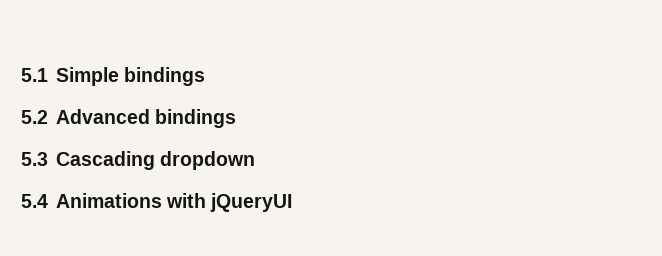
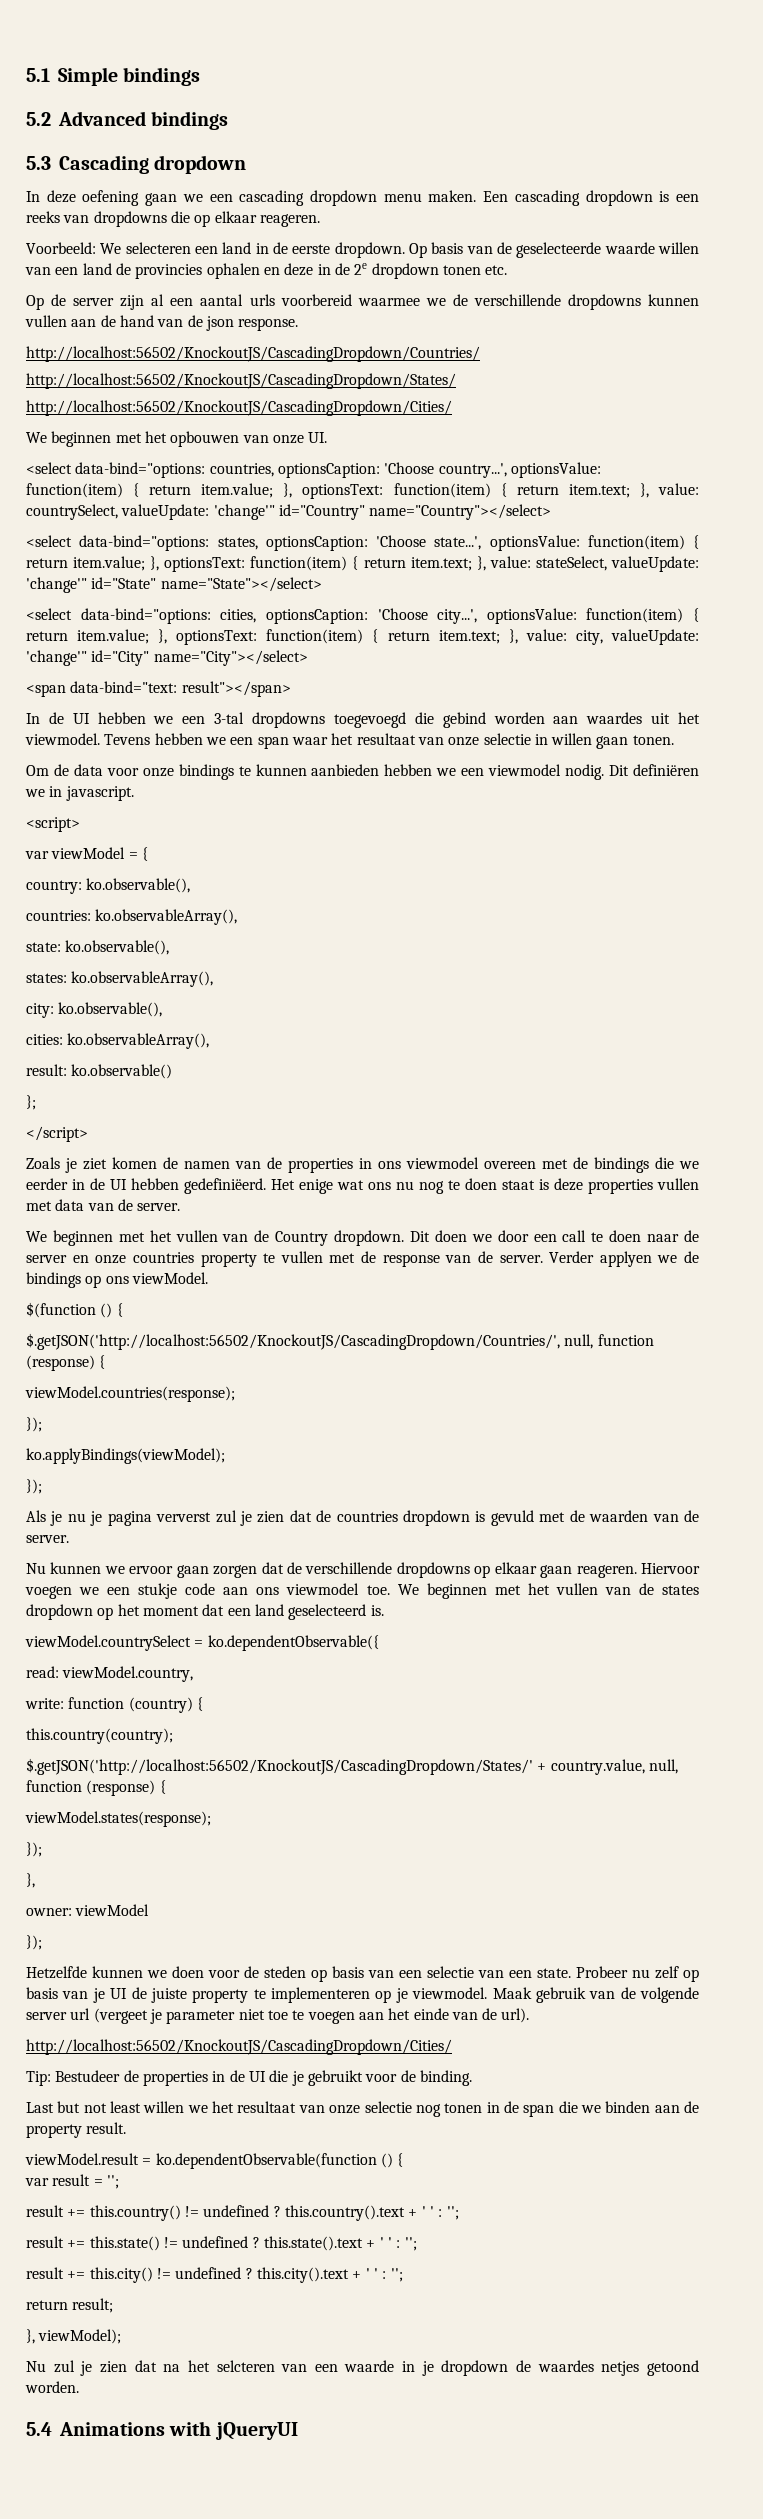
+ In deze oefening gaan we een cascading dropdown menu maken. Een cascading dropdown is een reeks van dropdowns die op elkaar reageren.
+ Voorbeeld: We selecteren een land in de eerste dropdown. Op basis van de geselecteerde waarde willen van een land de provincies ophalen en deze in de 2e dropdown tonen etc.
+ Op de server zijn al een aantal urls voorbereid waarmee we de verschillende dropdowns kunnen vullen aan de hand van de json response.
+ http://localhost:56502/KnockoutJS/CascadingDropdown/Countries/
+ http://localhost:56502/KnockoutJS/CascadingDropdown/States/
+ http://localhost:56502/KnockoutJS/CascadingDropdown/Cities/
+ We beginnen met het opbouwen van onze UI.
+ <select data-bind="options: countries, optionsCaption: 'Choose country...', optionsValue: function(item) { return item.value; }, optionsText: function(item) { return item.text; }, value: countrySelect, valueUpdate: 'change'" id="Country" name="Country"></select>
+ <select data-bind="options: states, optionsCaption: 'Choose state...', optionsValue: function(item) { return item.value; }, optionsText: function(item) { return item.text; }, value: stateSelect, valueUpdate: 'change'" id="State" name="State"></select>
+ <select data-bind="options: cities, optionsCaption: 'Choose city...', optionsValue: function(item) { return item.value; }, optionsText: function(item) { return item.text; }, value: city, valueUpdate: 'change'" id="City" name="City"></select>
+ <span data-bind="text: result"></span>
+ In de UI hebben we een 3-tal dropdowns toegevoegd die gebind worden aan waardes uit het viewmodel. Tevens hebben we een span waar het resultaat van onze selectie in willen gaan tonen.
+ Om de data voor onze bindings te kunnen aanbieden hebben we een viewmodel nodig. Dit definiëren we in javascript.
+ <script>
+ var viewModel = {
+ country: ko.observable(),
+ countries: ko.observableArray(),
+ state: ko.observable(),
+ states: ko.observableArray(),
+ city: ko.observable(),
+ cities: ko.observableArray(),
+ result: ko.observable()
+ };
+ </script>
+ Zoals je ziet komen de namen van de properties in ons viewmodel overeen met de bindings die we eerder in de UI hebben gedefiniëerd. Het enige wat ons nu nog te doen staat is deze properties vullen met data van de server.
+ We beginnen met het vullen van de Country dropdown. Dit doen we door een call te doen naar de server en onze countries property te vullen met de response van de server. Verder applyen we de bindings op ons viewModel.
+ $(function () {
+ $.getJSON('http://localhost:56502/KnockoutJS/CascadingDropdown/Countries/', null, function (response) {
+ viewModel.countries(response);
+ });
+ ko.applyBindings(viewModel);
+ });
+ Als je nu je pagina ververst zul je zien dat de countries dropdown is gevuld met de waarden van de server.
+ Nu kunnen we ervoor gaan zorgen dat de verschillende dropdowns op elkaar gaan reageren. Hiervoor voegen we een stukje code aan ons viewmodel toe. We beginnen met het vullen van de states dropdown op het moment dat een land geselecteerd is.
+ viewModel.countrySelect = ko.dependentObservable({
+ read: viewModel.country,
+ write: function (country) {
+ this.country(country);
+ $.getJSON('http://localhost:56502/KnockoutJS/CascadingDropdown/States/' + country.value, null, function (response) {
+ viewModel.states(response);
+ });
+ },
+ owner: viewModel
+ });
+ Hetzelfde kunnen we doen voor de steden op basis van een selectie van een state. Probeer nu zelf op basis van je UI de juiste property te implementeren op je viewmodel. Maak gebruik van de volgende server url (vergeet je parameter niet toe te voegen aan het einde van de url).
+ http://localhost:56502/KnockoutJS/CascadingDropdown/Cities/
+ Tip: Bestudeer de properties in de UI die je gebruikt voor de binding.
+ Last but not least willen we het resultaat van onze selectie nog tonen in de span die we binden aan de property result.
+ viewModel.result = ko.dependentObservable(function () {
+ var result = '';
+ result += this.country() != undefined ? this.country().text + ' ' : '';
+ result += this.state() != undefined ? this.state().text + ' ' : '';
+ result += this.city() != undefined ? this.city().text + ' ' : '';
+ return result;
+ }, viewModel);
+ Nu zul je zien dat na het selcteren van een waarde in je dropdown de waardes netjes getoond worden.

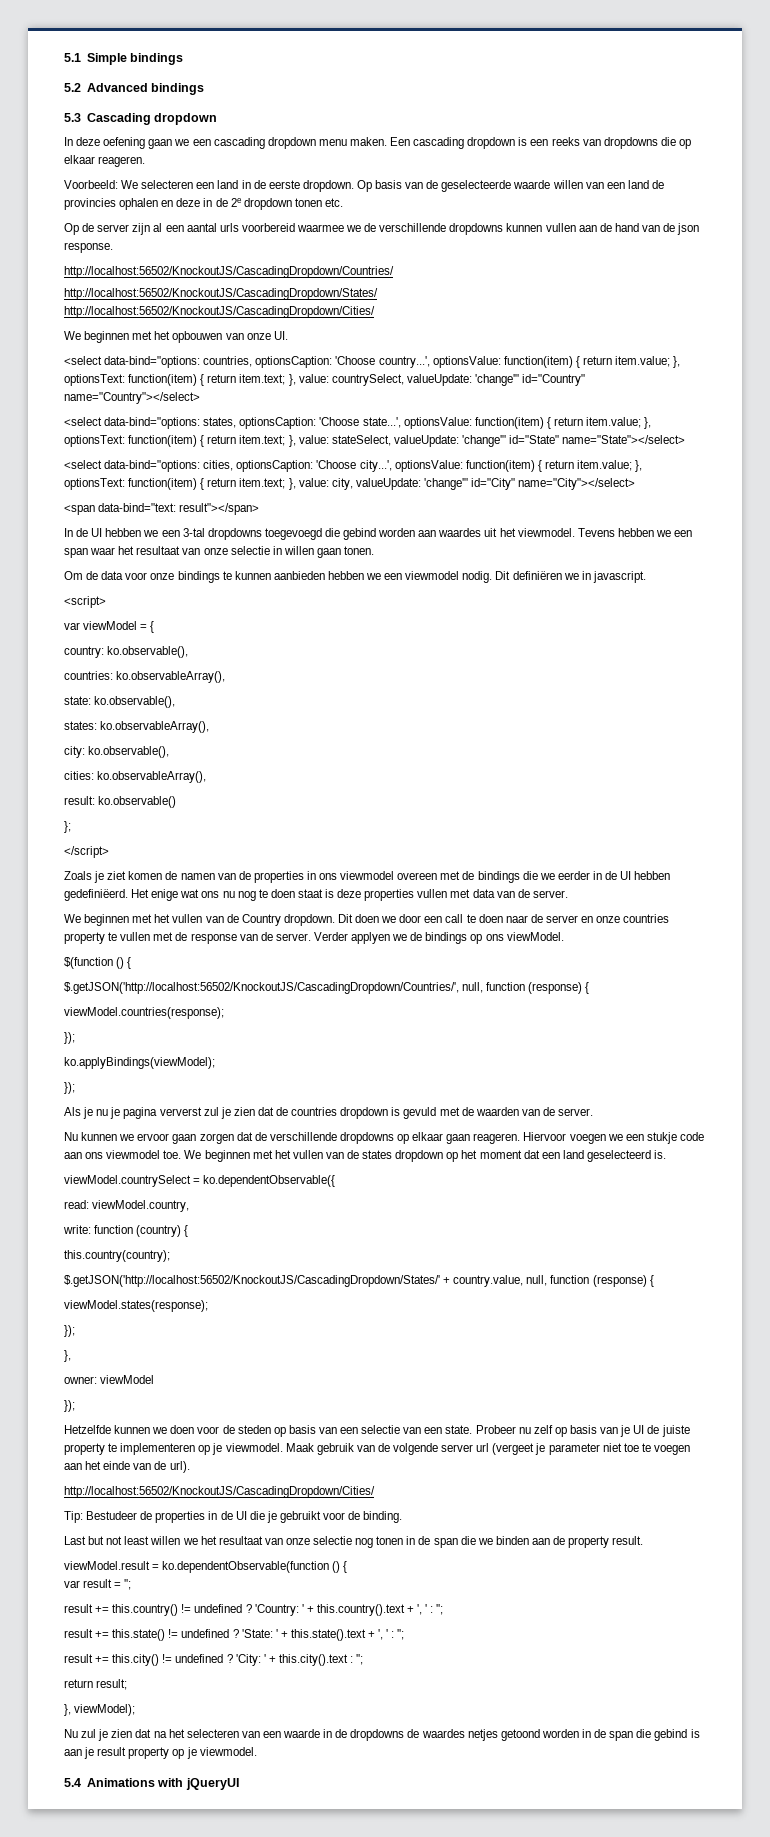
- result += this.country() != undefined ? this.country().text + ' ' : '';
+ result += this.country() != undefined ? 'Country: ' + this.country().text + ', ' : '';
- result += this.state() != undefined ? this.state().text + ' ' : '';
+ result += this.state() != undefined ? 'State: ' + this.state().text + ', ' : '';
- result += this.city() != undefined ? this.city().text + ' ' : '';
+ result += this.city() != undefined ? 'City: ' + this.city().text : '';
- Nu zul je zien dat na het selcteren van een waarde in je dropdown de waardes netjes getoond worden.
+ Nu zul je zien dat na het selecteren van een waarde in de dropdowns de waardes netjes getoond worden in de span die gebind is aan je result property op je viewmodel.

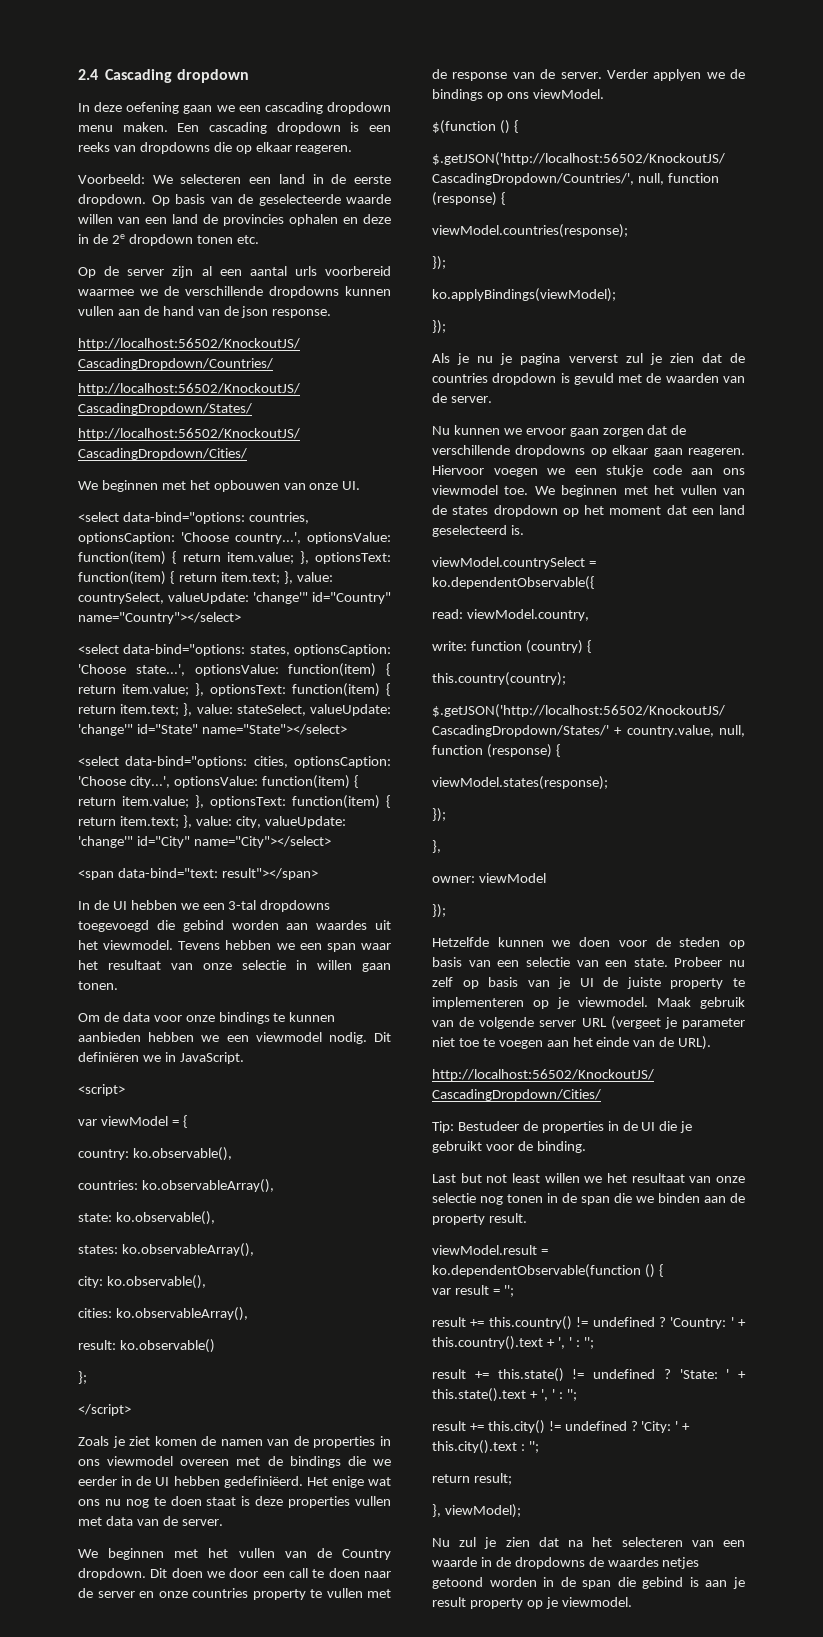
- 5.1 Simple bindings
- 5.2 Advanced bindings
- 5.3 Cascading dropdown
+ 2.4 Cascading dropdown
- Dit definiëren we in javascript.
+ Dit definiëren we in JavaScript.
- Maak gebruik van de volgende server url (vergeet je parameter niet toe te voegen aan het einde van de url).
+ Maak gebruik van de volgende server URL (vergeet je parameter niet toe te voegen aan het einde van de URL).
- 5.4 Animations with jQueryUI

